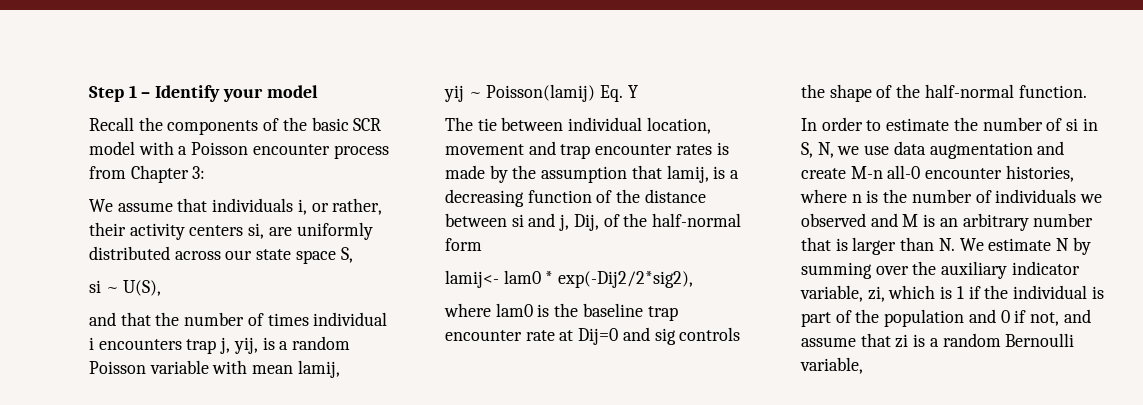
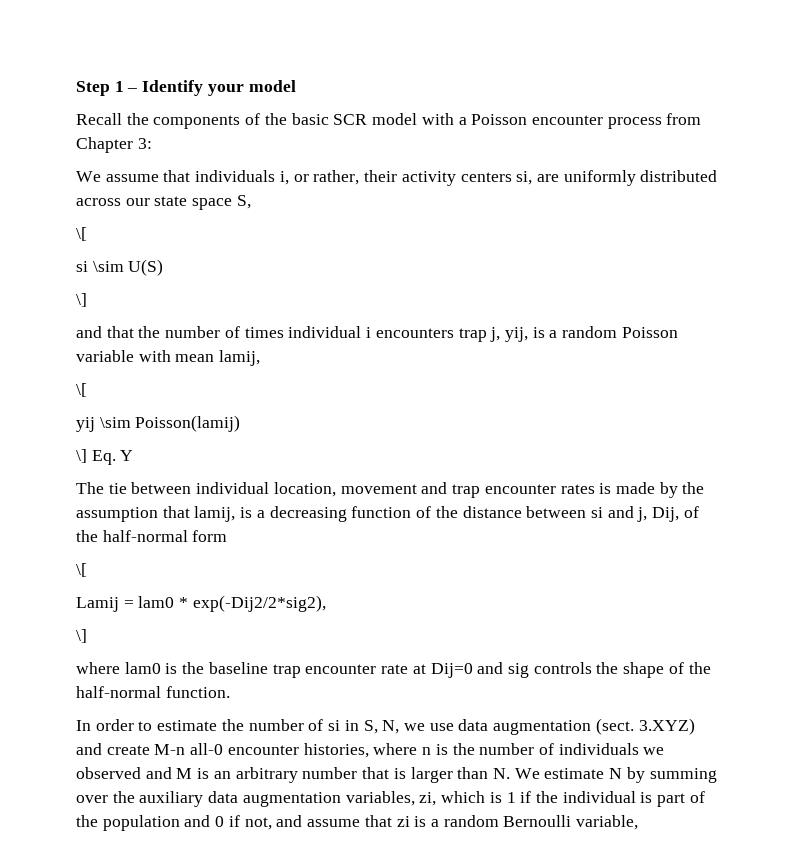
  We assume that individuals i, or rather, their activity centers si, are uniformly distributed across our state space S,
- si ~ U(S),
+ \[
+ si \sim U(S)
+ \]
  and that the number of times individual i encounters trap j, yij, is a random Poisson variable with mean lamij,
+ \[
- yij ~ Poisson(lamij) Eq. Y
+ yij \sim Poisson(lamij)
+ \] Eq. Y
  The tie between individual location, movement and trap encounter rates is made by the assumption that lamij, is a decreasing function of the distance between si and j, Dij, of the half-normal form
- lamij<- lam0 * exp(-Dij2/2*sig2),
+ \[
+ Lamij = lam0 * exp(-Dij2/2*sig2),
+ \]
- In order to estimate the number of si in S, N, we use data augmentation and create M-n all-0 encounter histories, where n is the number of individuals we observed and M is an arbitrary number that is larger than N. We estimate N by summing over the auxiliary indicator variable, zi, which is 1 if the individual is part of the population and 0 if not, and assume that zi is a random Bernoulli variable,
+ In order to estimate the number of si in S, N, we use data augmentation (sect. 3.XYZ) and create M-n all-0 encounter histories, where n is the number of individuals we observed and M is an arbitrary number that is larger than N. We estimate N by summing over the auxiliary data augmentation variables, zi, which is 1 if the individual is part of the population and 0 if not, and assume that zi is a random Bernoulli variable,

